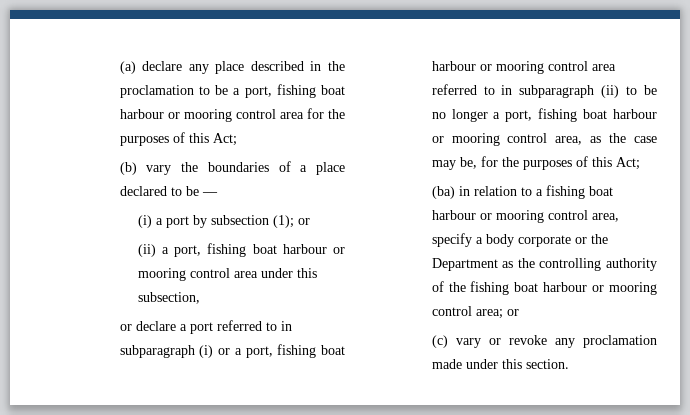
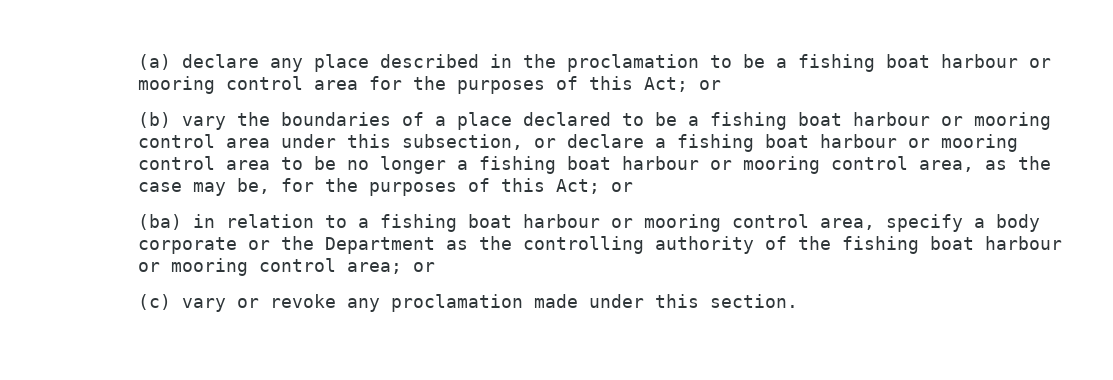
- (a) declare any place described in the proclamation to be a port, fishing boat harbour or mooring control area for the purposes of this Act;
+ (a) declare any place described in the proclamation to be a fishing boat harbour or mooring control area for the purposes of this Act; or
- (b) vary the boundaries of a place declared to be —
- (i) a port by subsection (1); or
- (ii) a port, fishing boat harbour or mooring control area under this subsection,
- or declare a port referred to in subparagraph (i) or a port, fishing boat harbour or mooring control area referred to in subparagraph (ii) to be no longer a port, fishing boat harbour or mooring control area, as the case may be, for the purposes of this Act;
+ (b) vary the boundaries of a place declared to be a fishing boat harbour or mooring control area under this subsection, or declare a fishing boat harbour or mooring control area to be no longer a fishing boat harbour or mooring control area, as the case may be, for the purposes of this Act; or

